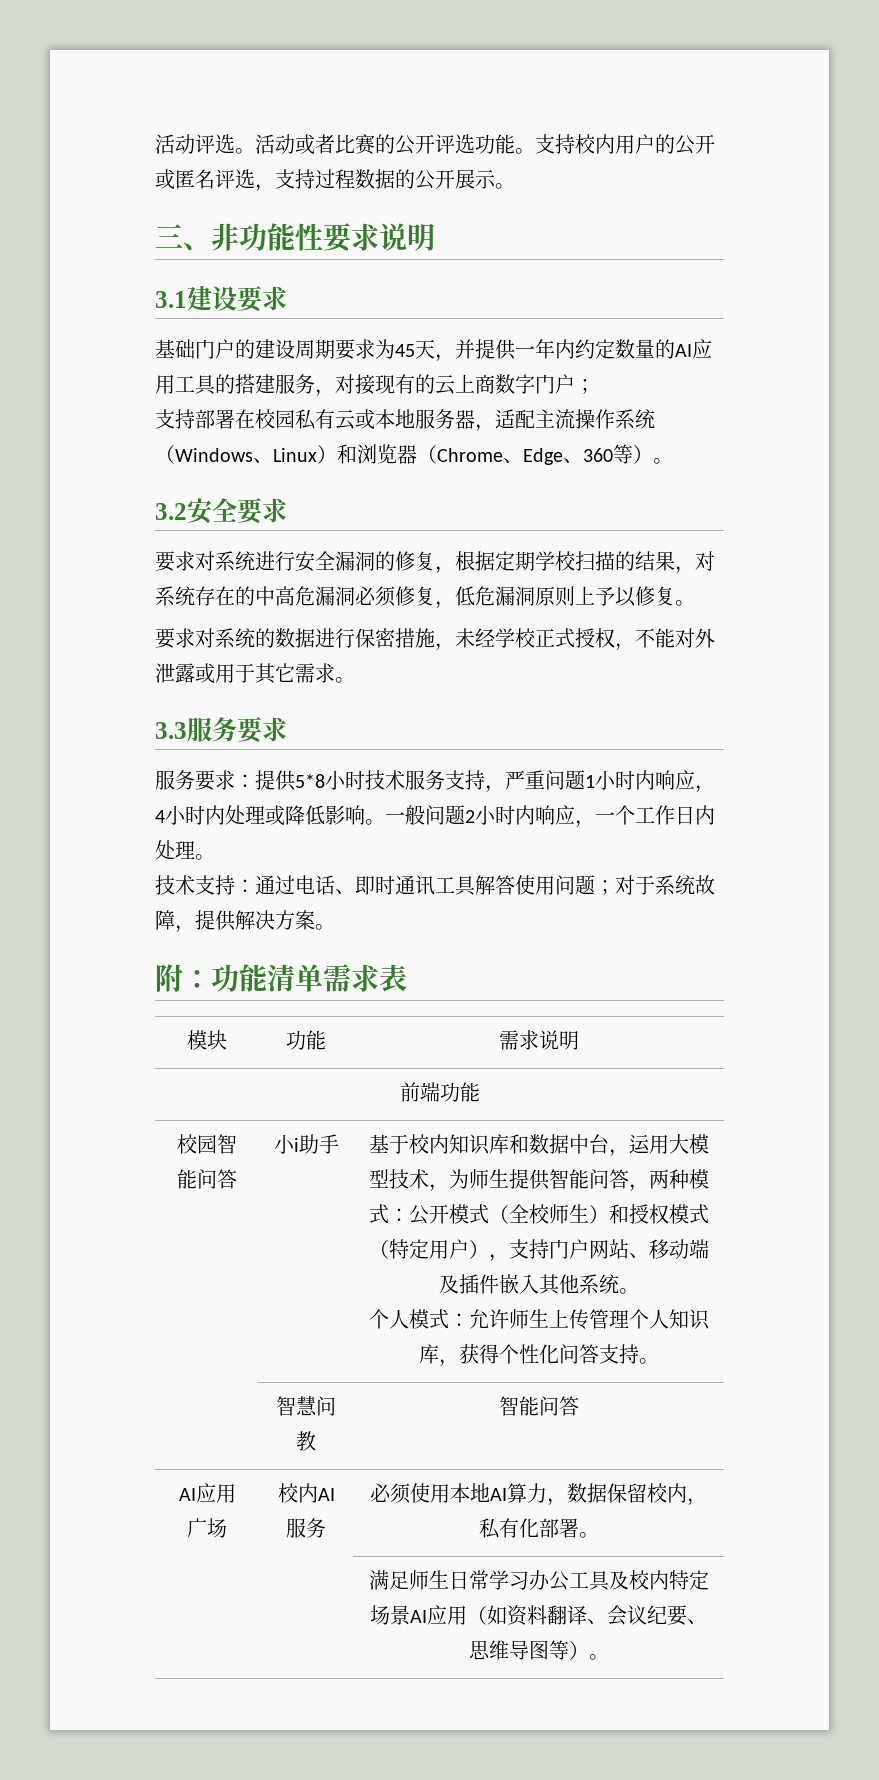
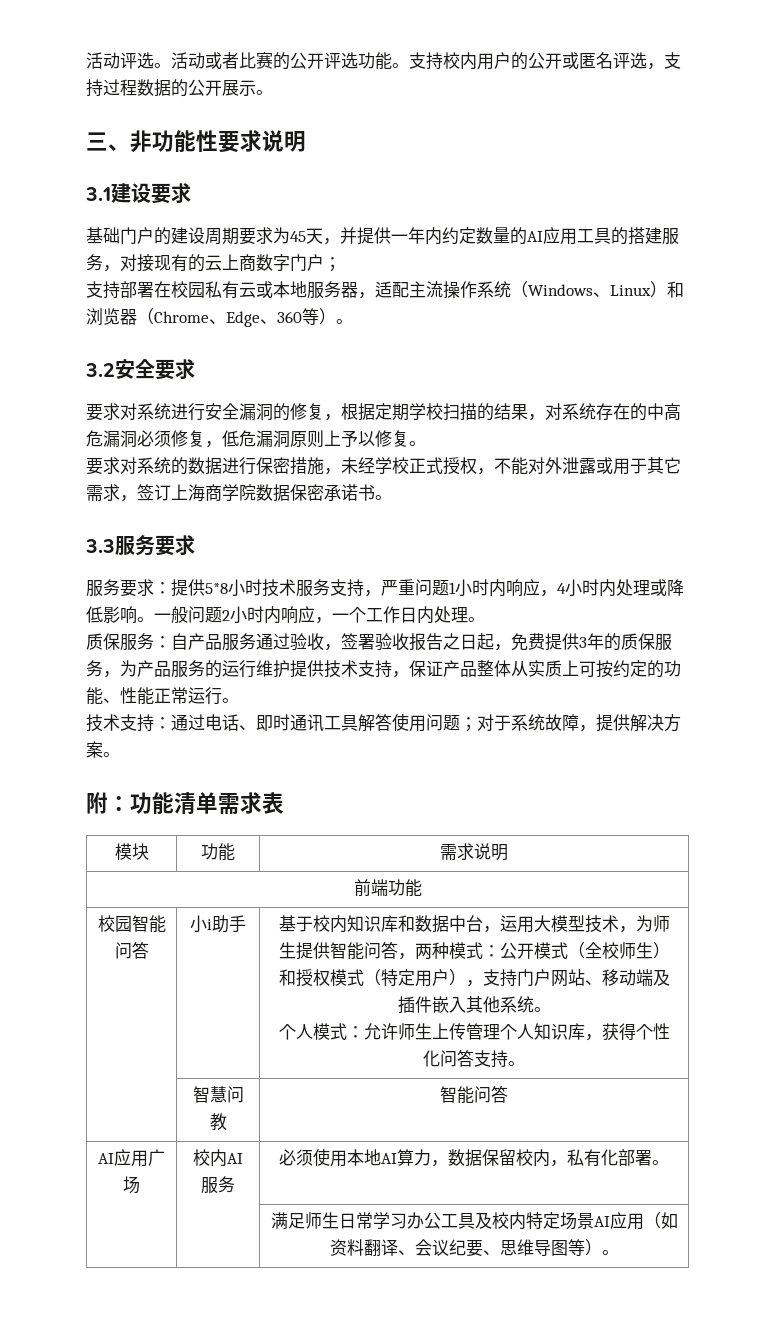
- 要求对系统的数据进行保密措施，未经学校正式授权，不能对外泄露或用于其它需求。
+ 要求对系统的数据进行保密措施，未经学校正式授权，不能对外泄露或用于其它需求，签订上海商学院数据保密承诺书。
+ 质保服务：自产品服务通过验收，签署验收报告之日起，免费提供3年的质保服务，为产品服务的运行维护提供技术支持，保证产品整体从实质上可按约定的功能、性能正常运行。

